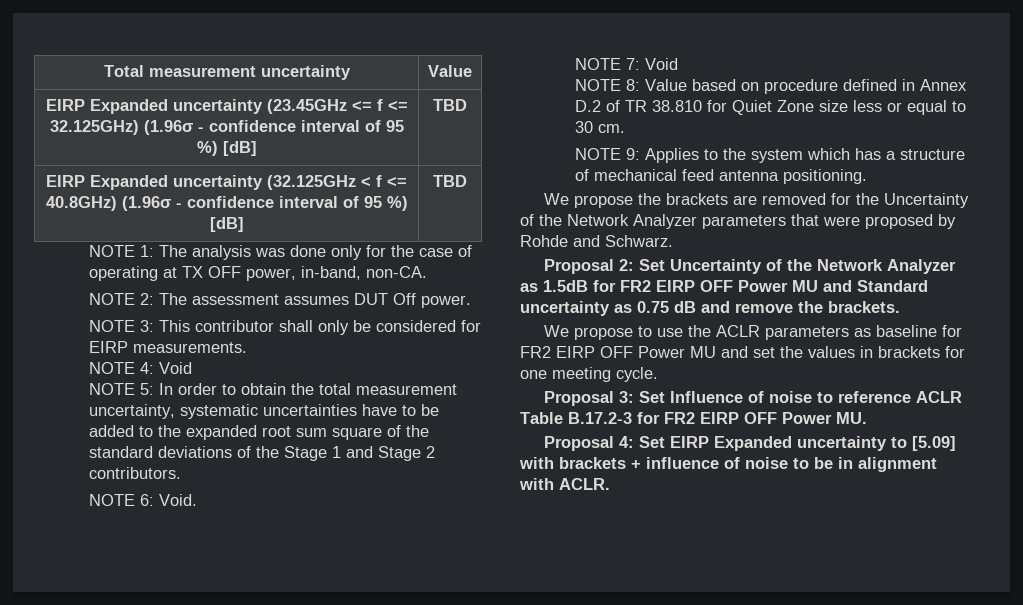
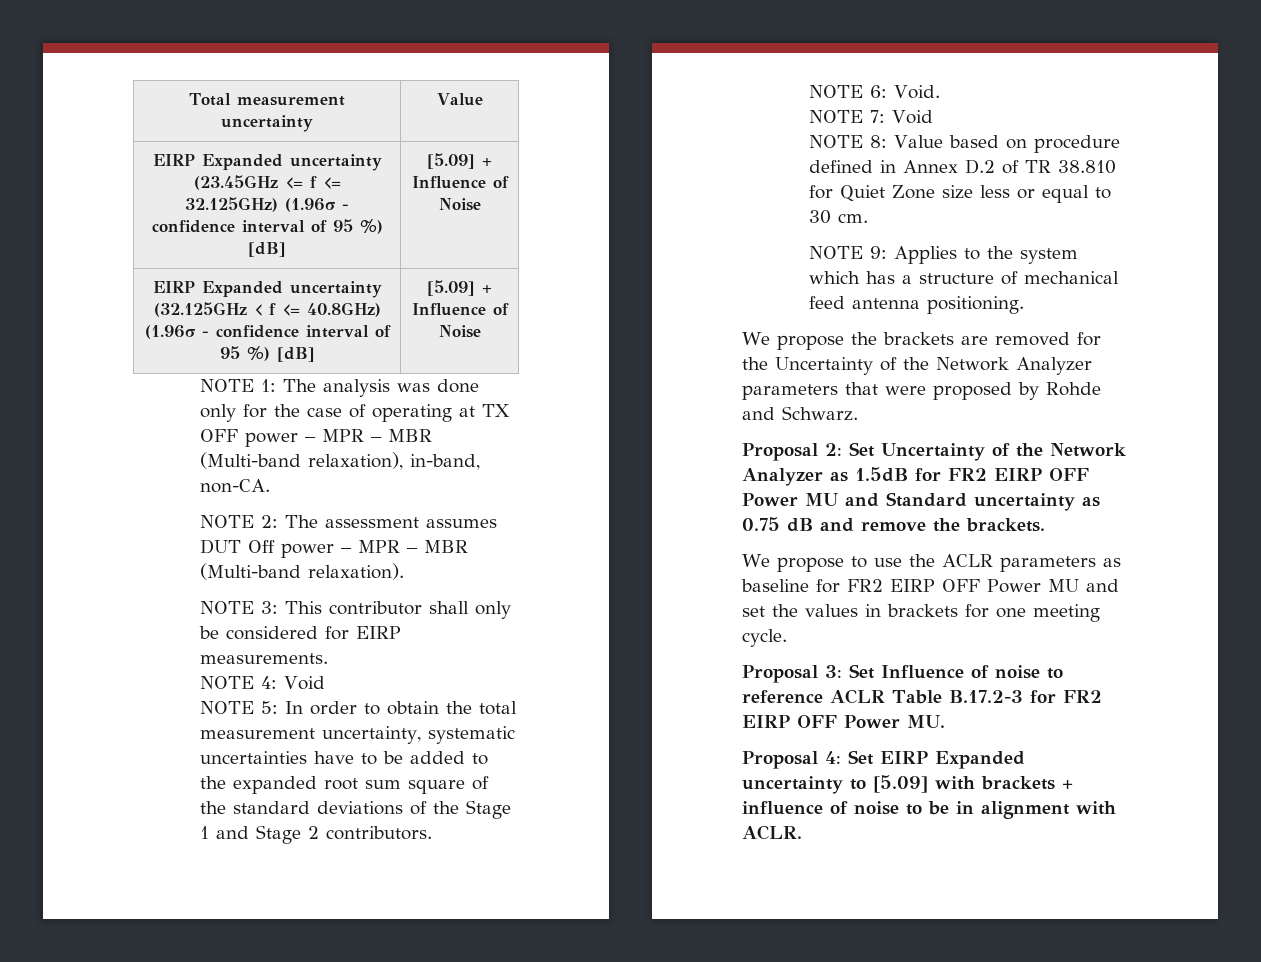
- EIRP Expanded uncertainty (23.45GHz <= f <= 32.125GHz) (1.96σ - confidence interval of 95 %) [dB] | TBD
+ EIRP Expanded uncertainty (23.45GHz <= f <= 32.125GHz) (1.96σ - confidence interval of 95 %) [dB] | [5.09] + Influence of Noise
- EIRP Expanded uncertainty (32.125GHz < f <= 40.8GHz) (1.96σ - confidence interval of 95 %) [dB] | TBD
+ EIRP Expanded uncertainty (32.125GHz < f <= 40.8GHz) (1.96σ - confidence interval of 95 %) [dB] | [5.09] + Influence of Noise
- NOTE 1: The analysis was done only for the case of operating at TX OFF power, in-band, non-CA.
+ NOTE 1: The analysis was done only for the case of operating at TX OFF power – MPR – MBR (Multi-band relaxation), in-band, non-CA.
- NOTE 2: The assessment assumes DUT Off power.
+ NOTE 2: The assessment assumes DUT Off power – MPR – MBR (Multi-band relaxation).

